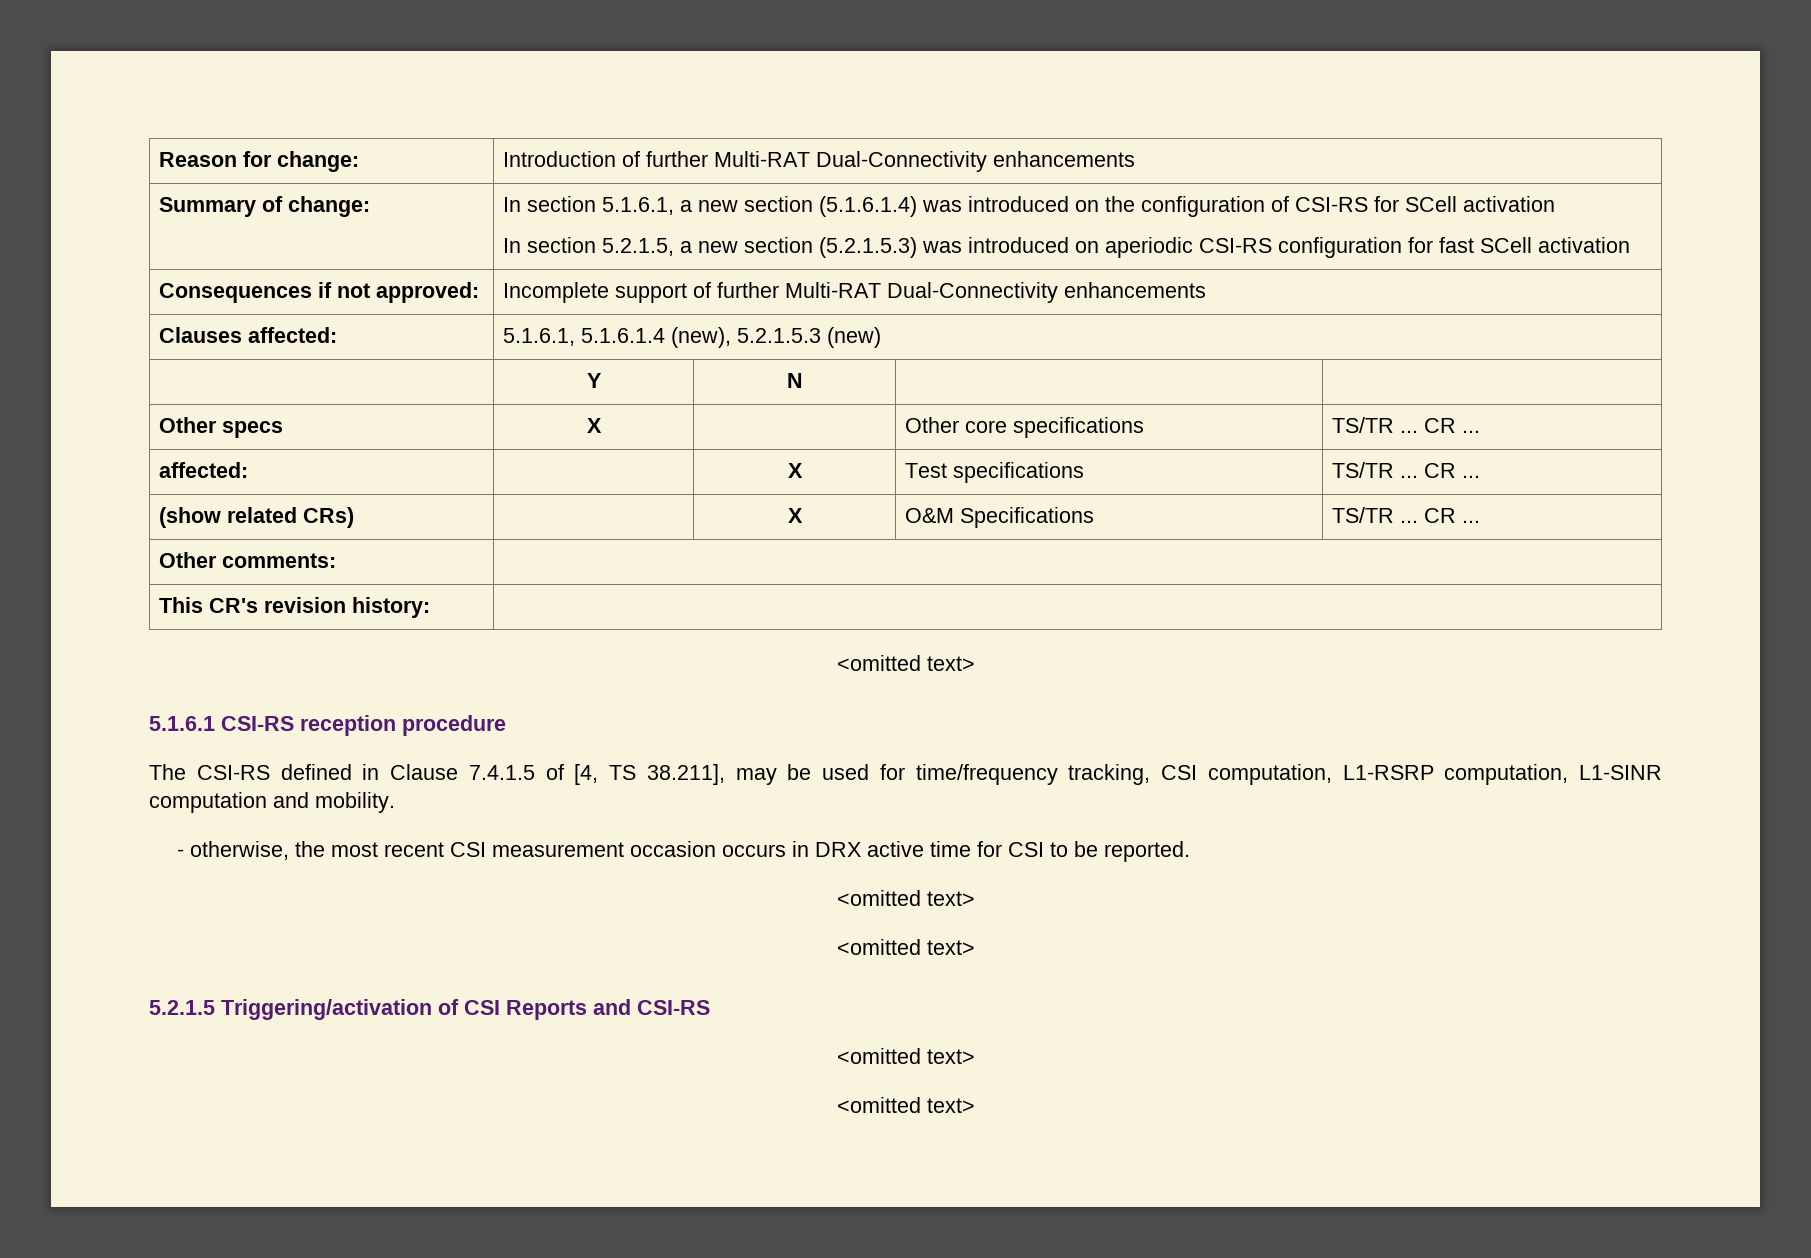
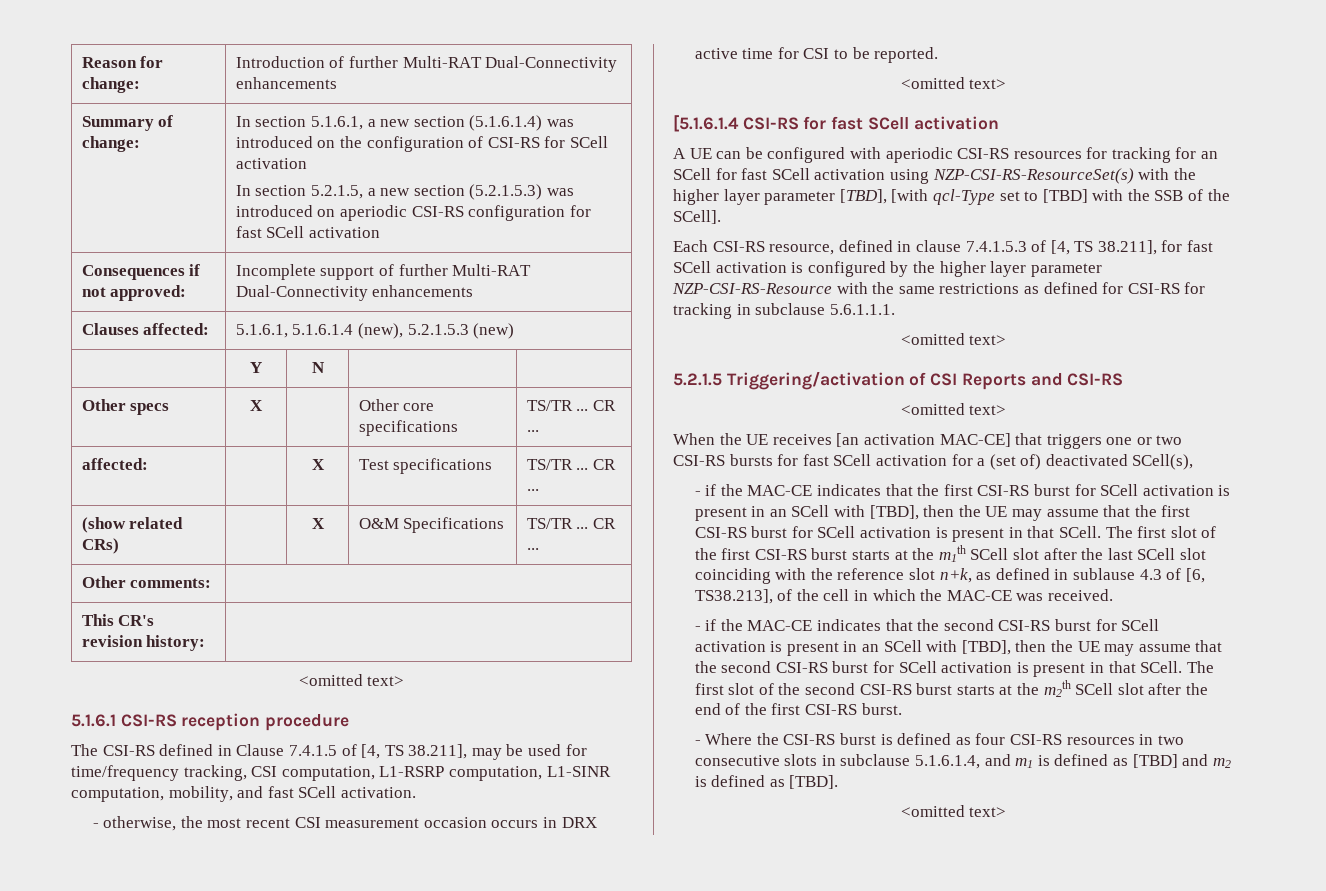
- The CSI-RS defined in Clause 7.4.1.5 of [4, TS 38.211], may be used for time/frequency tracking, CSI computation, L1-RSRP computation, L1-SINR computation and mobility.
+ The CSI-RS defined in Clause 7.4.1.5 of [4, TS 38.211], may be used for time/frequency tracking, CSI computation, L1-RSRP computation, L1-SINR computation, mobility, and fast SCell activation.
+ [5.1.6.1.4 CSI-RS for fast SCell activation
+ A UE can be configured with aperiodic CSI-RS resources for tracking for an SCell for fast SCell activation using NZP-CSI-RS-ResourceSet(s) with the higher layer parameter [TBD], [with qcl-Type set to [TBD] with the SSB of the SCell].
+ Each CSI-RS resource, defined in clause 7.4.1.5.3 of [4, TS 38.211], for fast SCell activation is configured by the higher layer parameter NZP-CSI-RS-Resource with the same restrictions as defined for CSI-RS for tracking in subclause 5.6.1.1.1.
+ When the UE receives [an activation MAC-CE] that triggers one or two CSI-RS bursts for fast SCell activation for a (set of) deactivated SCell(s),
+ - if the MAC-CE indicates that the first CSI-RS burst for SCell activation is present in an SCell with [TBD], then the UE may assume that the first CSI-RS burst for SCell activation is present in that SCell. The first slot of the first CSI-RS burst starts at the m1th SCell slot after the last SCell slot coinciding with the reference slot n+k, as defined in sublause 4.3 of [6, TS38.213], of the cell in which the MAC-CE was received.
+ - if the MAC-CE indicates that the second CSI-RS burst for SCell activation is present in an SCell with [TBD], then the UE may assume that the second CSI-RS burst for SCell activation is present in that SCell. The first slot of the second CSI-RS burst starts at the m2th SCell slot after the end of the first CSI-RS burst.
+ - Where the CSI-RS burst is defined as four CSI-RS resources in two consecutive slots in subclause 5.1.6.1.4, and m1 is defined as [TBD] and m2 is defined as [TBD].

